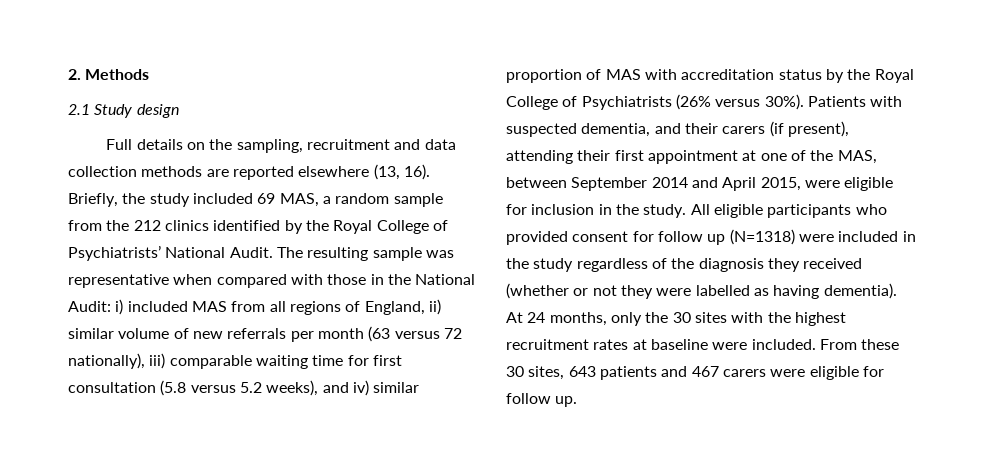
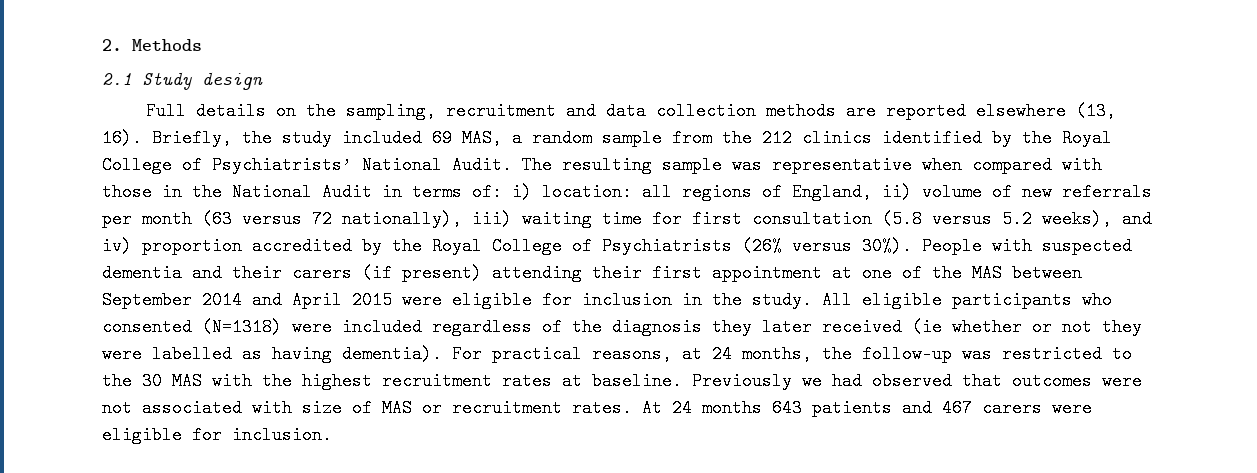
- The resulting sample was representative when compared with those in the National Audit: i) included MAS from all regions of England, ii) similar volume of new referrals per month (63 versus 72 nationally), iii) comparable waiting time for first consultation (5.8 versus 5.2 weeks), and iv) similar proportion of MAS with accreditation status by the Royal College of Psychiatrists (26% versus 30%).
+ The resulting sample was representative when compared with those in the National Audit in terms of: i) location: all regions of England, ii) volume of new referrals per month (63 versus 72 nationally), iii) waiting time for first consultation (5.8 versus 5.2 weeks), and iv) proportion accredited by the Royal College of Psychiatrists (26% versus 30%).
- Patients with suspected dementia, and their carers (if present), attending their first appointment at one of the MAS, between September 2014 and April 2015, were eligible for inclusion in the study.
+ People with suspected dementia and their carers (if present) attending their first appointment at one of the MAS between September 2014 and April 2015 were eligible for inclusion in the study.
- All eligible participants who provided consent for follow up (N=1318) were included in the study regardless of the diagnosis they received (whether or not they were labelled as having dementia).
+ All eligible participants who consented (N=1318) were included regardless of the diagnosis they later received (ie whether or not they were labelled as having dementia).
- At 24 months, only the 30 sites with the highest recruitment rates at baseline were included. From these 30 sites, 643 patients and 467 carers were eligible for follow up.
+ For practical reasons, at 24 months, the follow-up was restricted to the 30 MAS with the highest recruitment rates at baseline. Previously we had observed that outcomes were not associated with size of MAS or recruitment rates. At 24 months 643 patients and 467 carers were eligible for inclusion.

